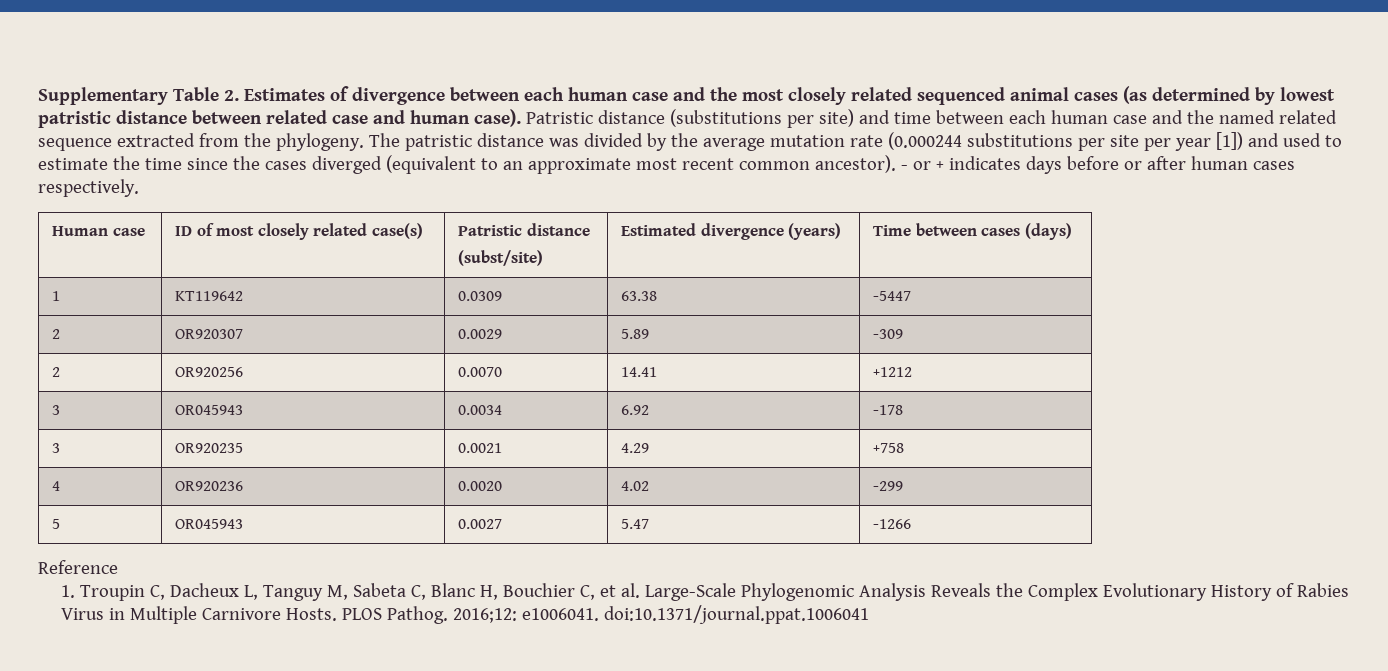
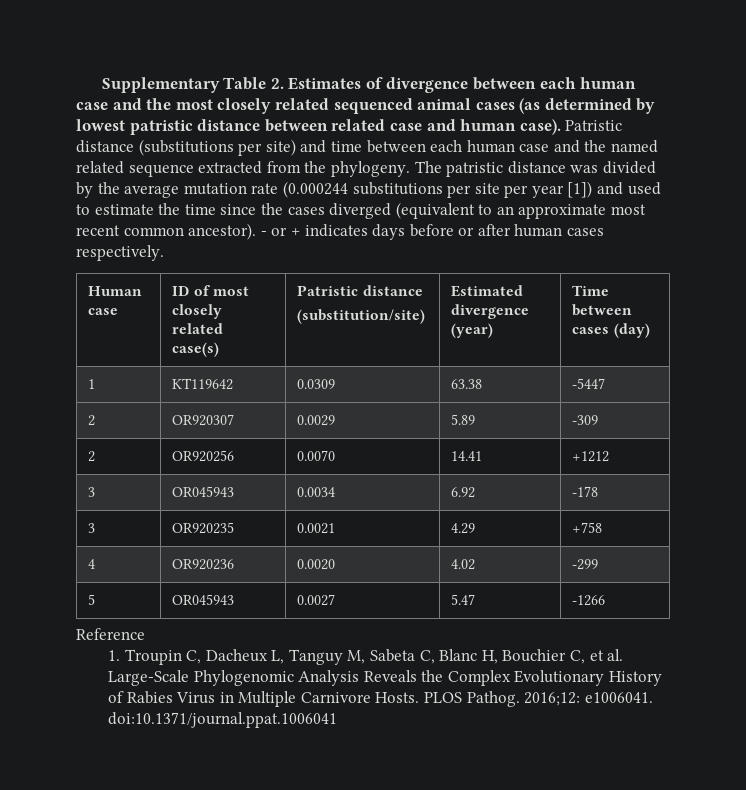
  Human case | ID of most closely related case(s) | Patristic distance
- (subst/site) | Estimated divergence (years) | Time between cases (days)
+ (substitution/site) | Estimated divergence (year) | Time between cases (day)

